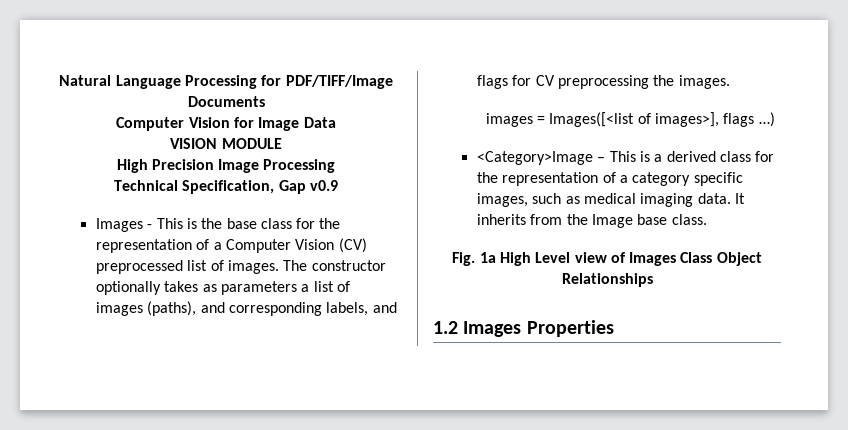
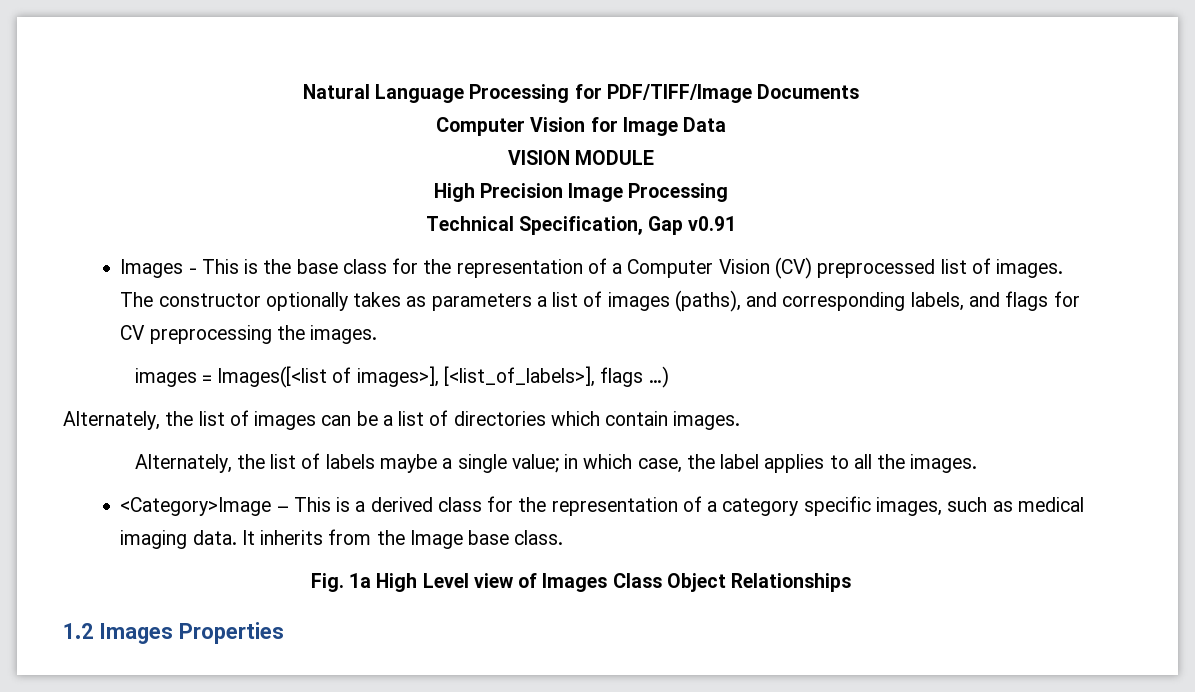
- Technical Specification, Gap v0.9
+ Technical Specification, Gap v0.91
- images = Images([<list of images>], flags …)
+ images = Images([<list of images>], [<list_of_labels>], flags …)
+ Alternately, the list of images can be a list of directories which contain images.
+ Alternately, the list of labels maybe a single value; in which case, the label applies to all the images.

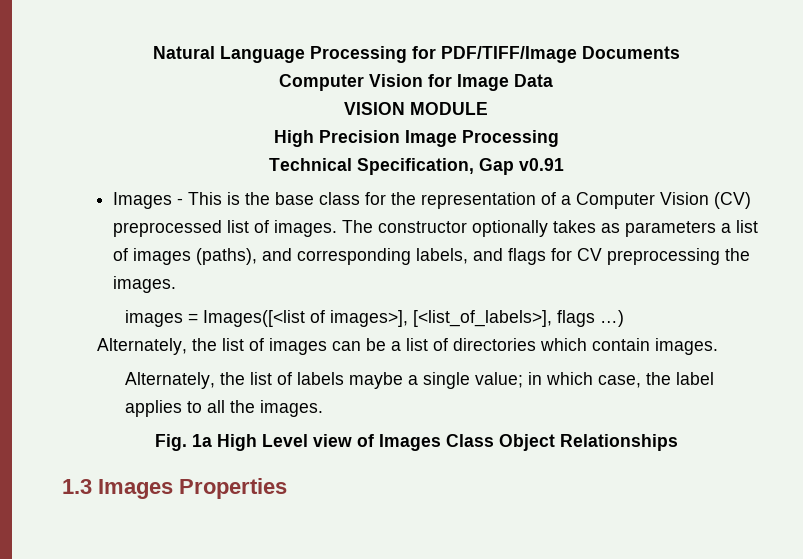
- <Category>Image – This is a derived class for the representation of a category specific images, such as medical imaging data. It inherits from the Image base class.
- 1.2 Images Properties
+ 1.3 Images Properties

